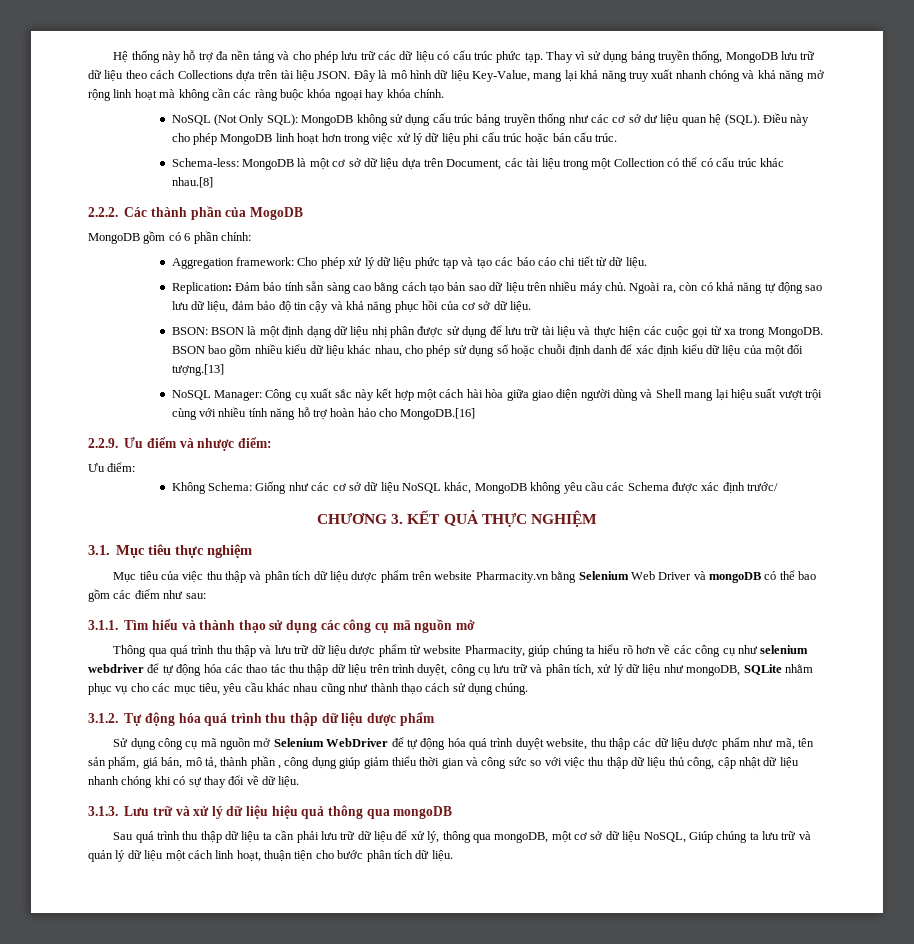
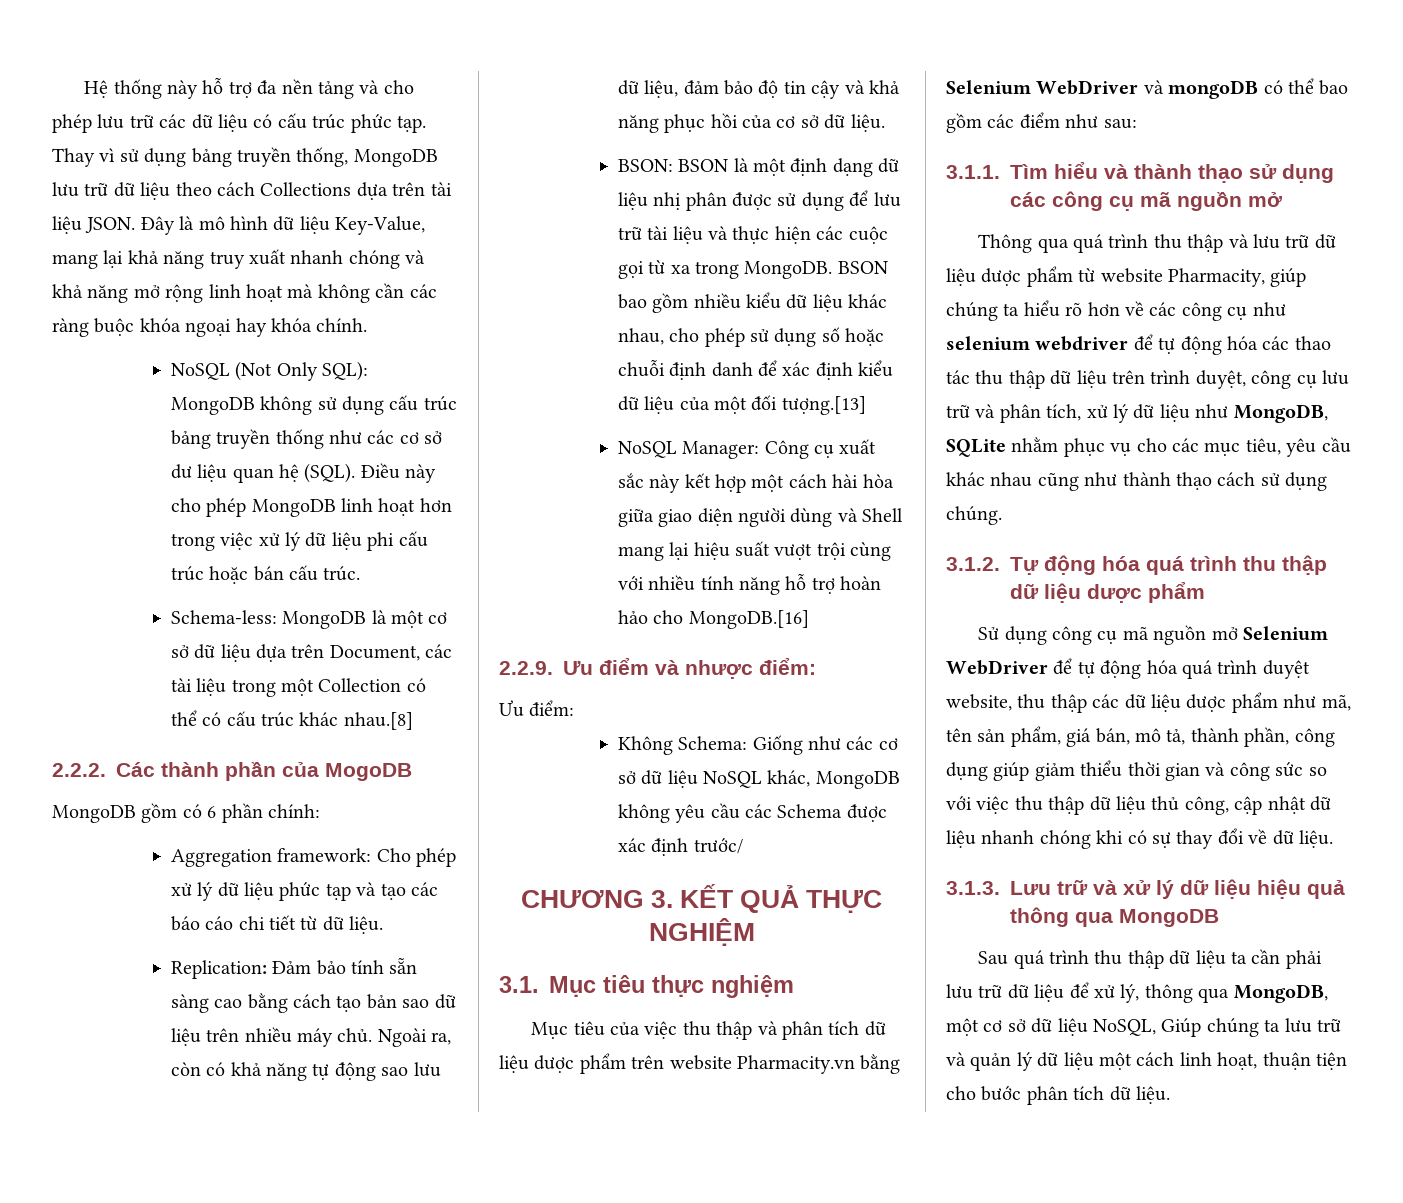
- Mục tiêu của việc thu thập và phân tích dữ liệu dược phẩm trên website Pharmacity.vn bằng Selenium Web Driver và mongoDB có thể bao gồm các điểm như sau:
+ Mục tiêu của việc thu thập và phân tích dữ liệu dược phẩm trên website Pharmacity.vn bằng Selenium WebDriver và mongoDB có thể bao gồm các điểm như sau:
- Thông qua quá trình thu thập và lưu trữ dữ liệu dược phẩm từ website Pharmacity, giúp chúng ta hiểu rõ hơn về các công cụ như selenium webdriver để tự động hóa các thao tác thu thập dữ liệu trên trình duyệt, công cụ lưu trữ và phân tích, xử lý dữ liệu như mongoDB, SQLite nhằm phục vụ cho các mục tiêu, yêu cầu khác nhau cũng như thành thạo cách sử dụng chúng.
+ Thông qua quá trình thu thập và lưu trữ dữ liệu dược phẩm từ website Pharmacity, giúp chúng ta hiểu rõ hơn về các công cụ như selenium webdriver để tự động hóa các thao tác thu thập dữ liệu trên trình duyệt, công cụ lưu trữ và phân tích, xử lý dữ liệu như MongoDB, SQLite nhằm phục vụ cho các mục tiêu, yêu cầu khác nhau cũng như thành thạo cách sử dụng chúng.
- Sử dụng công cụ mã nguồn mở Selenium WebDriver để tự động hóa quá trình duyệt website, thu thập các dữ liệu dược phẩm như mã, tên sản phẩm, giá bán, mô tả, thành phần , công dụng giúp giảm thiểu thời gian và công sức so với việc thu thập dữ liệu thủ công, cập nhật dữ liệu nhanh chóng khi có sự thay đổi về dữ liệu.
+ Sử dụng công cụ mã nguồn mở Selenium WebDriver để tự động hóa quá trình duyệt website, thu thập các dữ liệu dược phẩm như mã, tên sản phẩm, giá bán, mô tả, thành phần, công dụng giúp giảm thiểu thời gian và công sức so với việc thu thập dữ liệu thủ công, cập nhật dữ liệu nhanh chóng khi có sự thay đổi về dữ liệu.
- 3.1.3. Lưu trữ và xử lý dữ liệu hiệu quả thông qua mongoDB
+ 3.1.3. Lưu trữ và xử lý dữ liệu hiệu quả thông qua MongoDB
- Sau quá trình thu thập dữ liệu ta cần phải lưu trữ dữ liệu để xử lý, thông qua mongoDB, một cơ sở dữ liệu NoSQL, Giúp chúng ta lưu trữ và quản lý dữ liệu một cách linh hoạt, thuận tiện cho bước phân tích dữ liệu.
+ Sau quá trình thu thập dữ liệu ta cần phải lưu trữ dữ liệu để xử lý, thông qua MongoDB, một cơ sở dữ liệu NoSQL, Giúp chúng ta lưu trữ và quản lý dữ liệu một cách linh hoạt, thuận tiện cho bước phân tích dữ liệu.

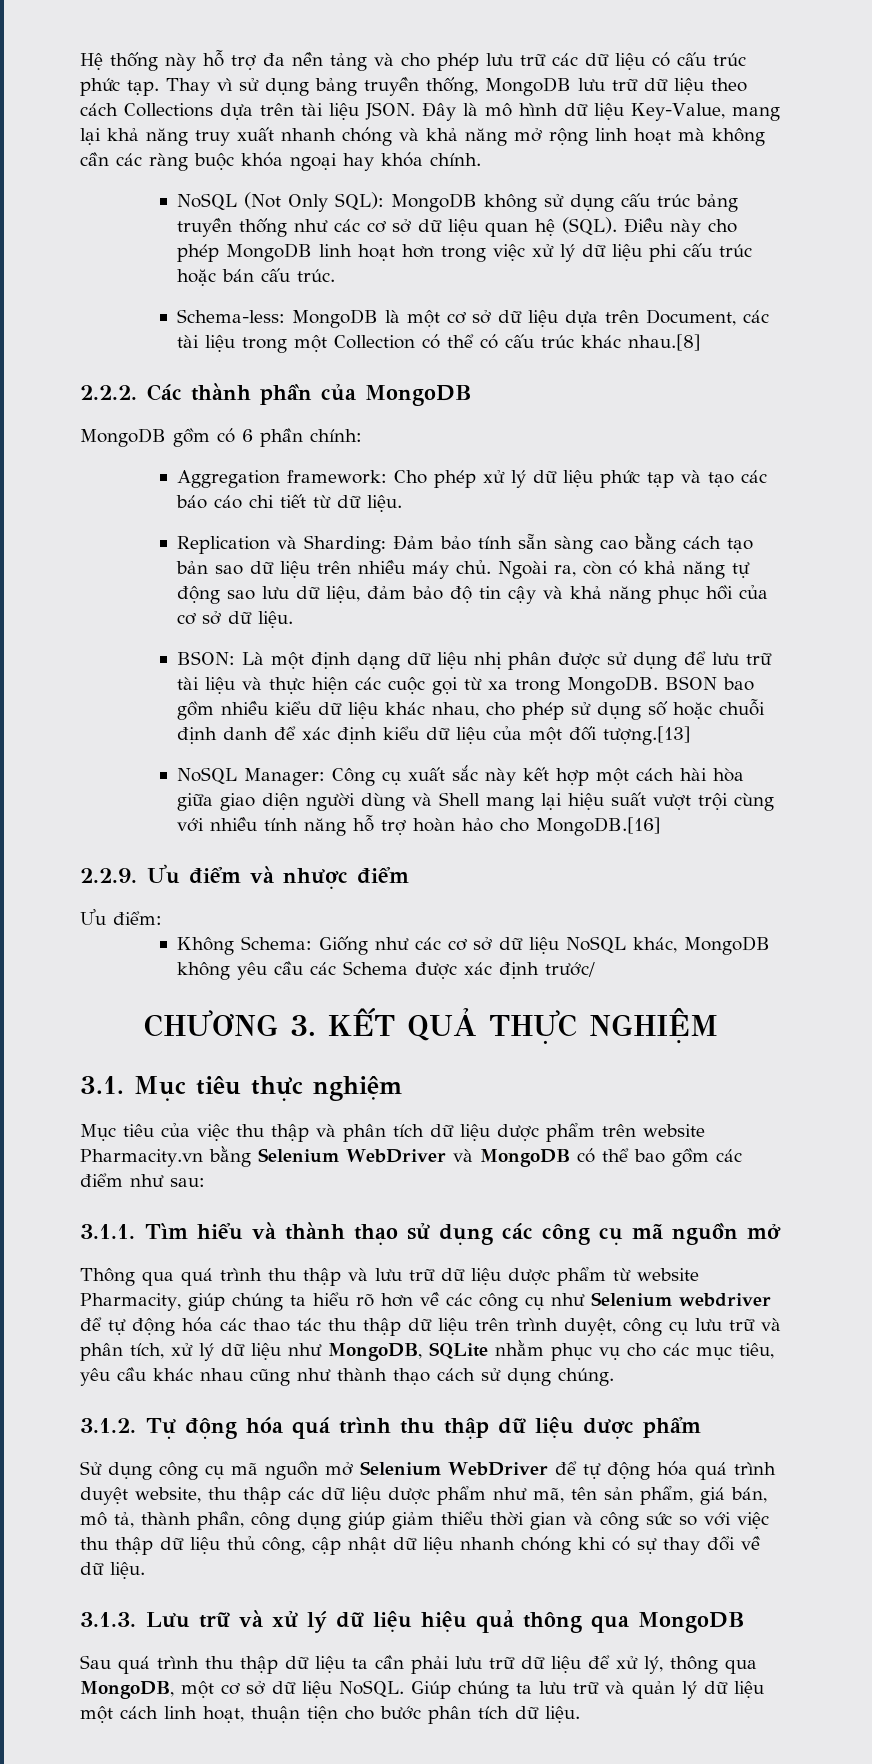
- NoSQL (Not Only SQL): MongoDB không sử dụng cấu trúc bảng truyền thống như các cơ sở dư liệu quan hệ (SQL).
+ NoSQL (Not Only SQL): MongoDB không sử dụng cấu trúc bảng truyền thống như các cơ sở dữ liệu quan hệ (SQL).
- 2.2.2. Các thành phần của MogoDB
+ 2.2.2. Các thành phần của MongoDB
- Replication: Đảm bảo tính sẵn sàng cao bằng cách tạo bản sao dữ liệu trên nhiều máy chủ.
+ Replication và Sharding: Đảm bảo tính sẵn sàng cao bằng cách tạo bản sao dữ liệu trên nhiều máy chủ.
- BSON: BSON là một định dạng dữ liệu nhị phân được sử dụng để lưu trữ tài liệu và thực hiện các cuộc gọi từ xa trong MongoDB.
+ BSON: Là một định dạng dữ liệu nhị phân được sử dụng để lưu trữ tài liệu và thực hiện các cuộc gọi từ xa trong MongoDB.
- 2.2.9. Ưu điểm và nhược điểm:
+ 2.2.9. Ưu điểm và nhược điểm
- Mục tiêu của việc thu thập và phân tích dữ liệu dược phẩm trên website Pharmacity.vn bằng Selenium WebDriver và mongoDB có thể bao gồm các điểm như sau:
+ Mục tiêu của việc thu thập và phân tích dữ liệu dược phẩm trên website Pharmacity.vn bằng Selenium WebDriver và MongoDB có thể bao gồm các điểm như sau:
- Thông qua quá trình thu thập và lưu trữ dữ liệu dược phẩm từ website Pharmacity, giúp chúng ta hiểu rõ hơn về các công cụ như selenium webdriver để tự động hóa các thao tác thu thập dữ liệu trên trình duyệt, công cụ lưu trữ và phân tích, xử lý dữ liệu như MongoDB, SQLite nhằm phục vụ cho các mục tiêu, yêu cầu khác nhau cũng như thành thạo cách sử dụng chúng.
+ Thông qua quá trình thu thập và lưu trữ dữ liệu dược phẩm từ website Pharmacity, giúp chúng ta hiểu rõ hơn về các công cụ như Selenium webdriver để tự động hóa các thao tác thu thập dữ liệu trên trình duyệt, công cụ lưu trữ và phân tích, xử lý dữ liệu như MongoDB, SQLite nhằm phục vụ cho các mục tiêu, yêu cầu khác nhau cũng như thành thạo cách sử dụng chúng.
- Sau quá trình thu thập dữ liệu ta cần phải lưu trữ dữ liệu để xử lý, thông qua MongoDB, một cơ sở dữ liệu NoSQL, Giúp chúng ta lưu trữ và quản lý dữ liệu một cách linh hoạt, thuận tiện cho bước phân tích dữ liệu.
+ Sau quá trình thu thập dữ liệu ta cần phải lưu trữ dữ liệu để xử lý, thông qua MongoDB, một cơ sở dữ liệu NoSQL. Giúp chúng ta lưu trữ và quản lý dữ liệu một cách linh hoạt, thuận tiện cho bước phân tích dữ liệu.

